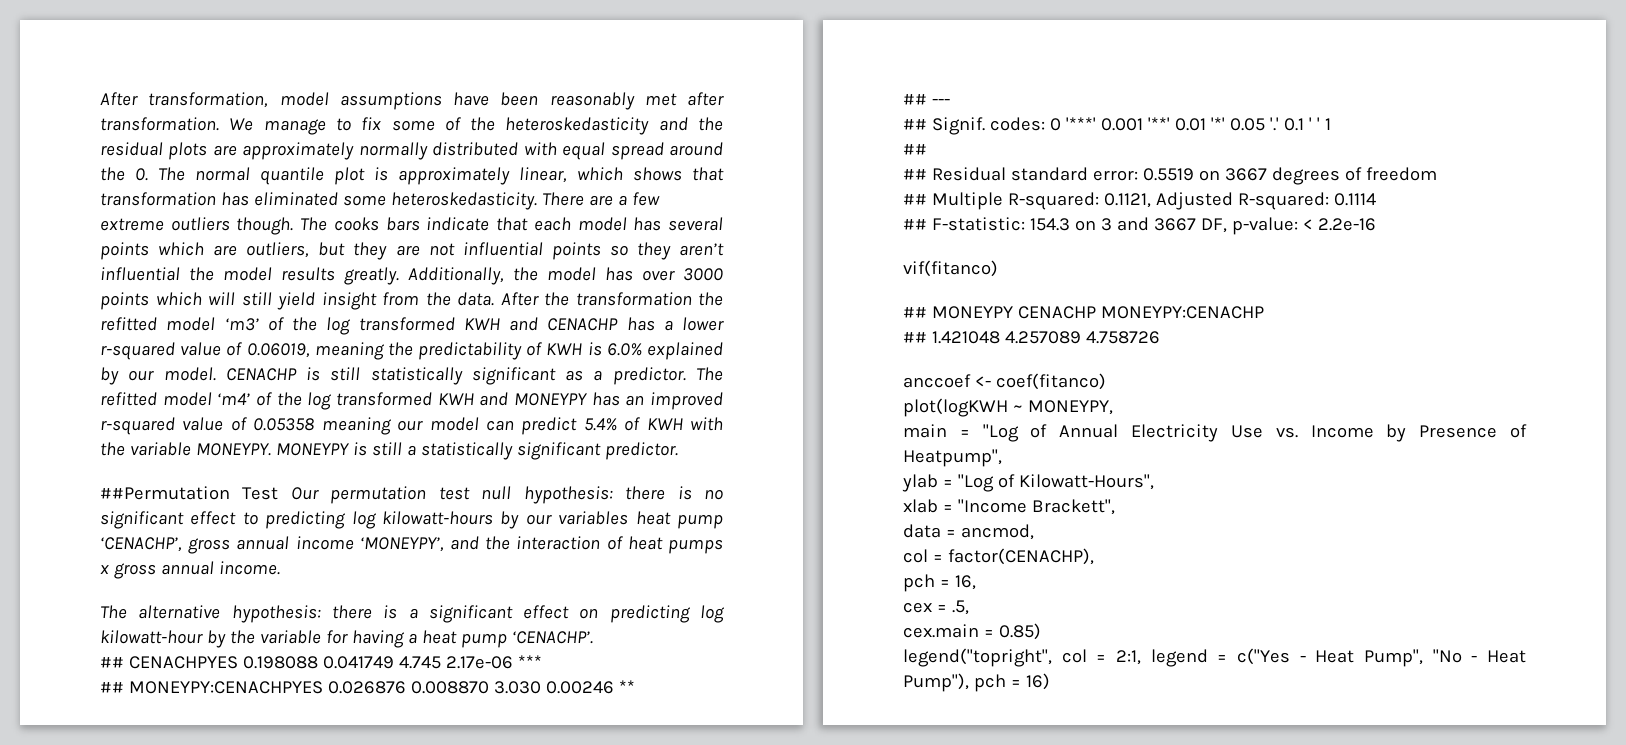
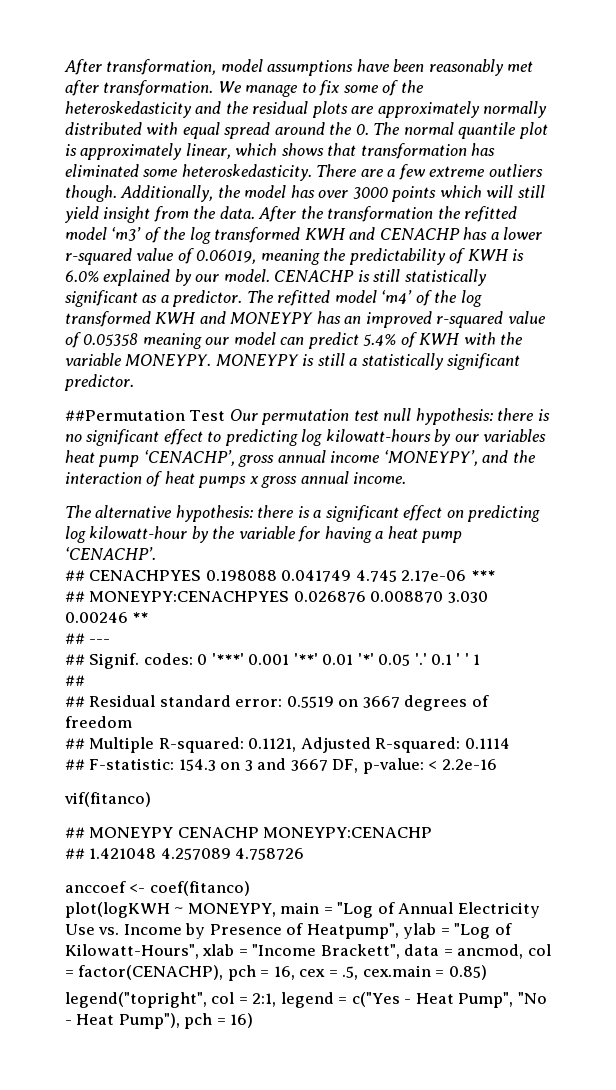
- The cooks bars indicate that each model has several points which are outliers, but they are not influential points so they aren’t influential the model results greatly.
- plot(logKWH ~ MONEYPY,
- main = "Log of Annual Electricity Use vs. Income by Presence of Heatpump",
- ylab = "Log of Kilowatt-Hours",
- xlab = "Income Brackett",
- data = ancmod,
- col = factor(CENACHP),
- pch = 16,
- cex = .5,
- cex.main = 0.85)
+ plot(logKWH ~ MONEYPY, main = "Log of Annual Electricity Use vs. Income by Presence of Heatpump", ylab = "Log of Kilowatt-Hours", xlab = "Income Brackett", data = ancmod, col = factor(CENACHP), pch = 16, cex = .5, cex.main = 0.85)

